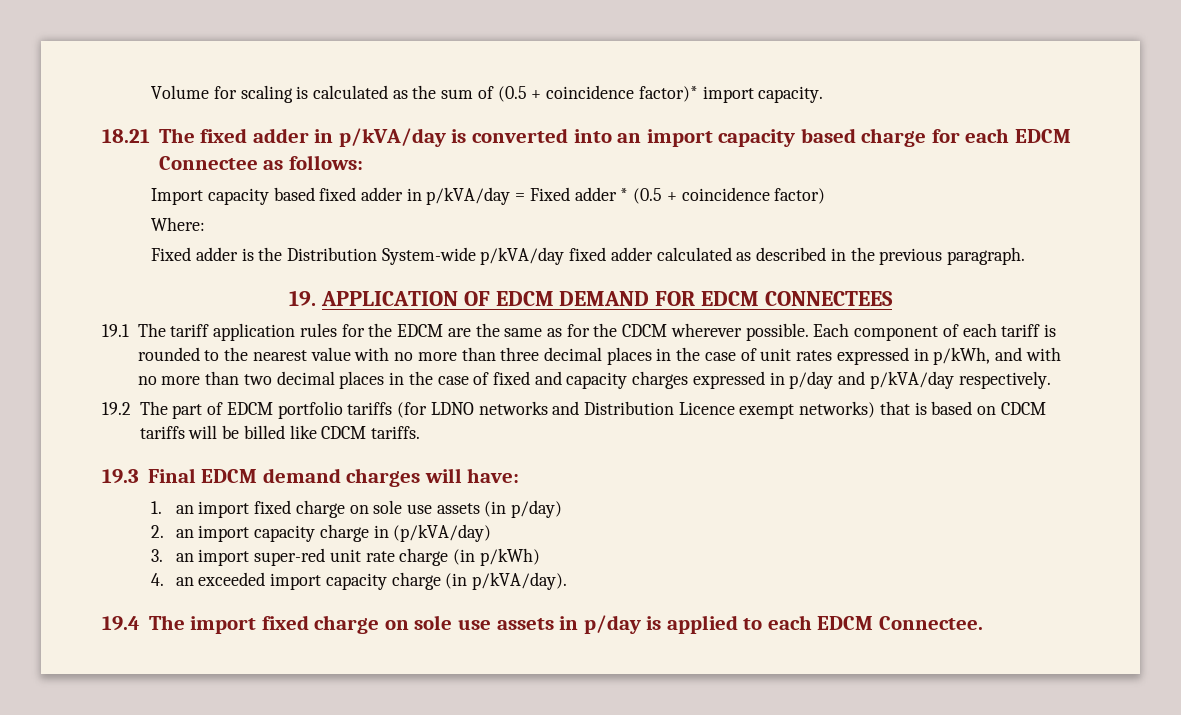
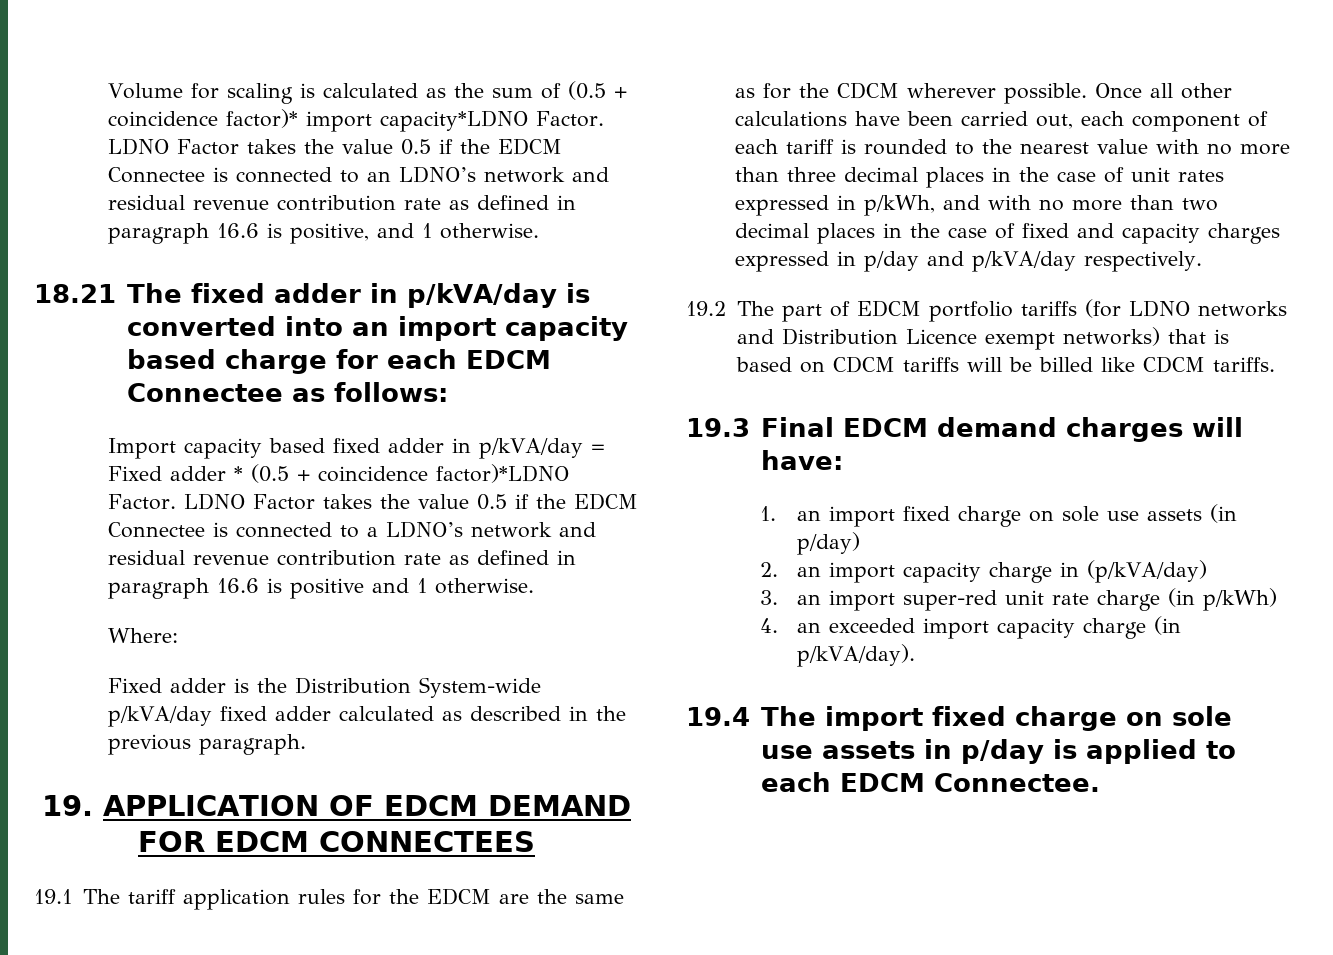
- Volume for scaling is calculated as the sum of (0.5 + coincidence factor)* import capacity.
+ Volume for scaling is calculated as the sum of (0.5 + coincidence factor)* import capacity*LDNO Factor. LDNO Factor takes the value 0.5 if the EDCM Connectee is connected to an LDNO’s network and residual revenue contribution rate as defined in paragraph 16.6 is positive, and 1 otherwise.
- Import capacity based fixed adder in p/kVA/day = Fixed adder * (0.5 + coincidence factor)
+ Import capacity based fixed adder in p/kVA/day = Fixed adder * (0.5 + coincidence factor)*LDNO Factor. LDNO Factor takes the value 0.5 if the EDCM Connectee is connected to a LDNO’s network and residual revenue contribution rate as defined in paragraph 16.6 is positive and 1 otherwise.
- Each component of each tariff is rounded to the nearest value with no more than three decimal places in the case of unit rates expressed in p/kWh, and with no more than two decimal places in the case of fixed and capacity charges expressed in p/day and p/kVA/day respectively.
+ Once all other calculations have been carried out, each component of each tariff is rounded to the nearest value with no more than three decimal places in the case of unit rates expressed in p/kWh, and with no more than two decimal places in the case of fixed and capacity charges expressed in p/day and p/kVA/day respectively.

